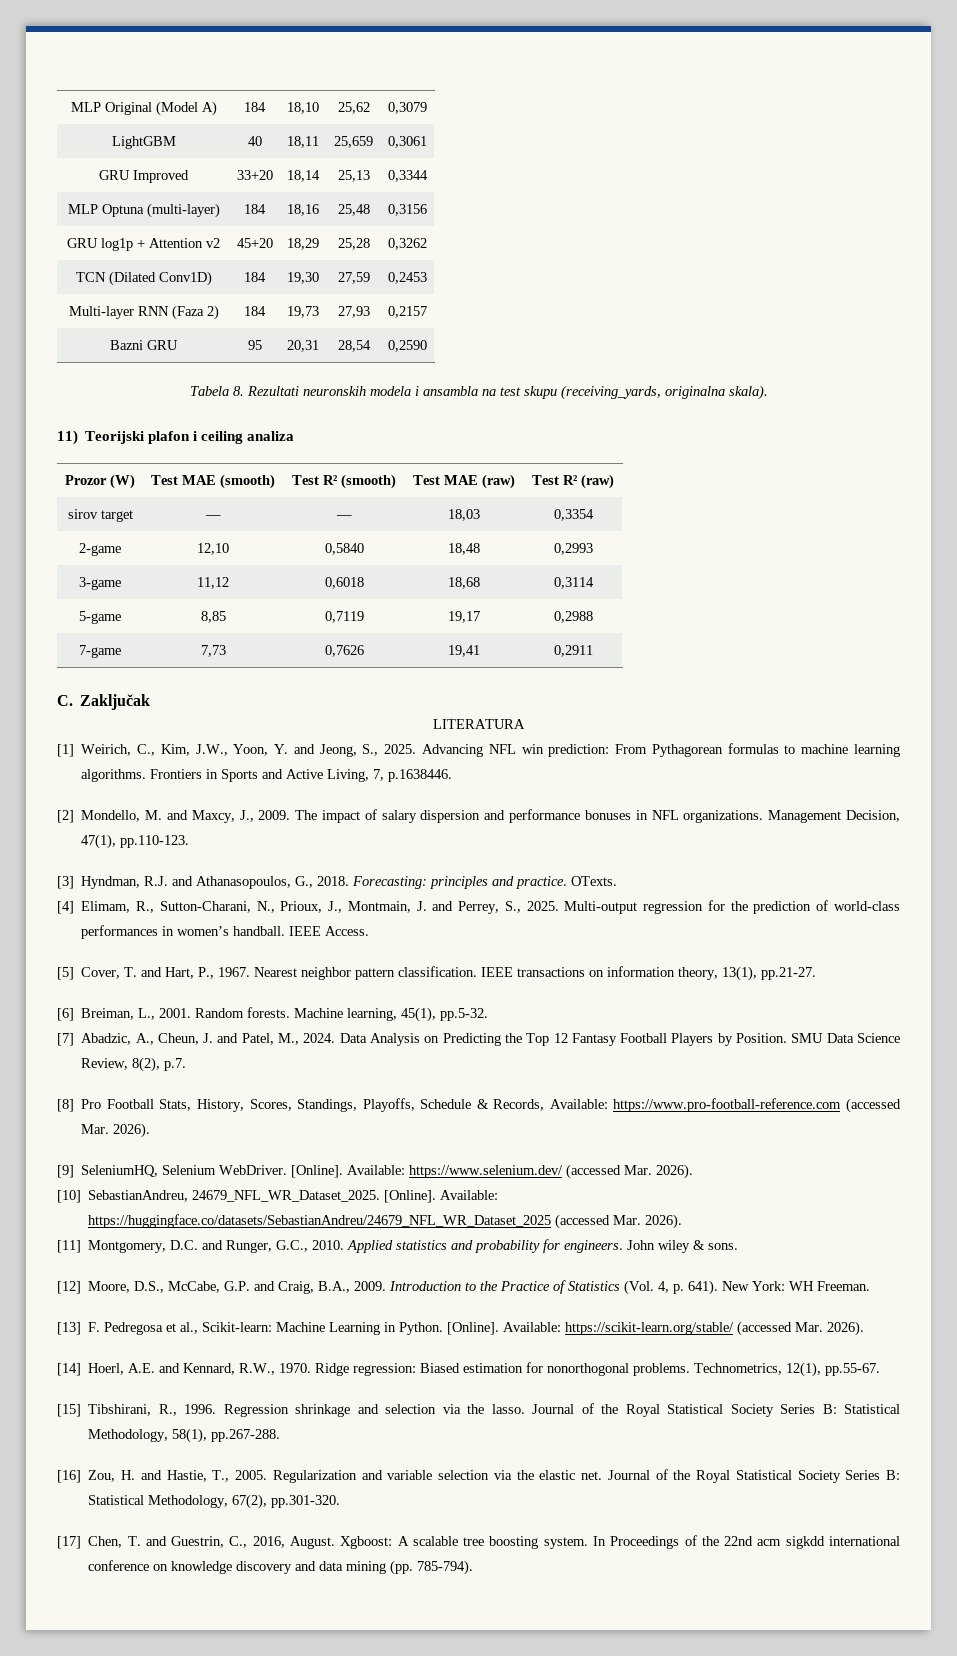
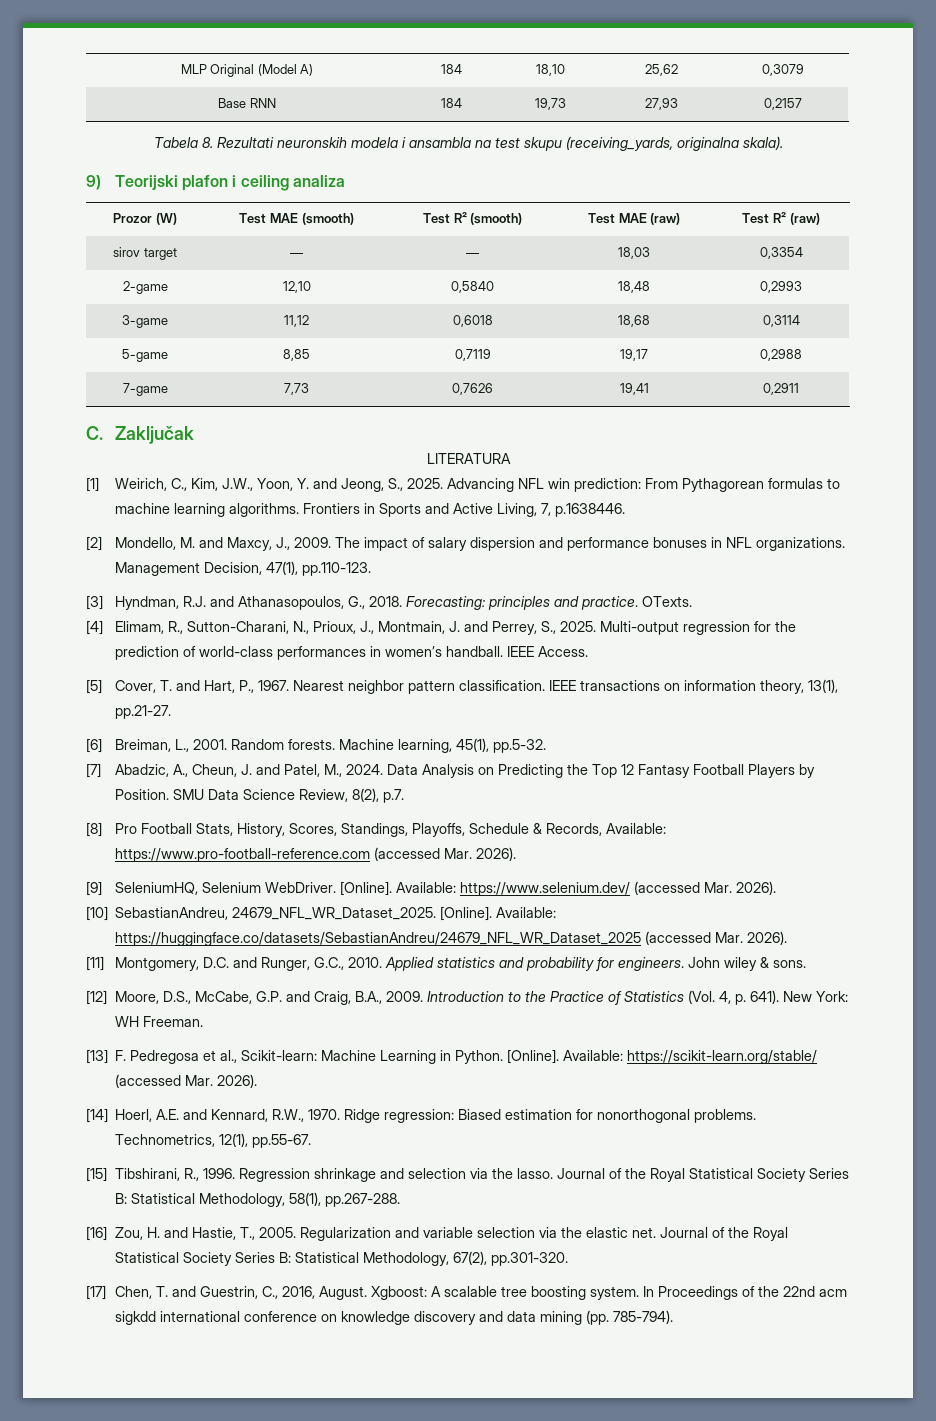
- LightGBM | 40 | 18,11 | 25,659 | 0,3061
- GRU Improved | 33+20 | 18,14 | 25,13 | 0,3344
- MLP Optuna (multi-layer) | 184 | 18,16 | 25,48 | 0,3156
- GRU log1p + Attention v2 | 45+20 | 18,29 | 25,28 | 0,3262
- TCN (Dilated Conv1D) | 184 | 19,30 | 27,59 | 0,2453
- Multi-layer RNN (Faza 2) | 184 | 19,73 | 27,93 | 0,2157
+ Base RNN | 184 | 19,73 | 27,93 | 0,2157
- Bazni GRU | 95 | 20,31 | 28,54 | 0,2590
- 11) Teorijski plafon i ceiling analiza
+ 9) Teorijski plafon i ceiling analiza

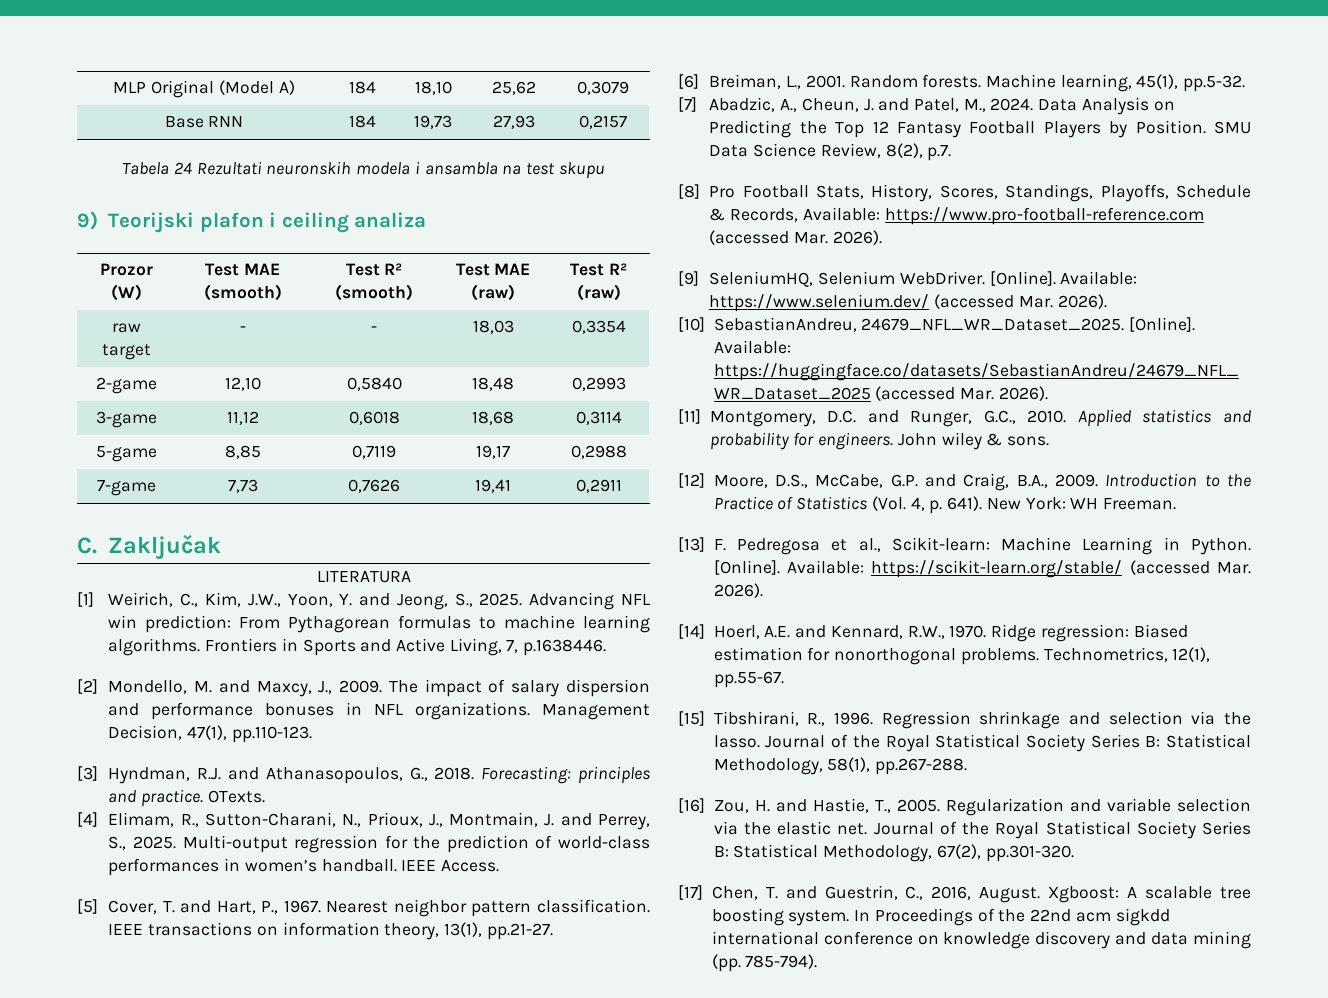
- Tabela 8. Rezultati neuronskih modela i ansambla na test skupu (receiving_yards, originalna skala).
+ Tabela 24 Rezultati neuronskih modela i ansambla na test skupu
- sirov target | — | — | 18,03 | 0,3354
+ raw target | - | - | 18,03 | 0,3354

